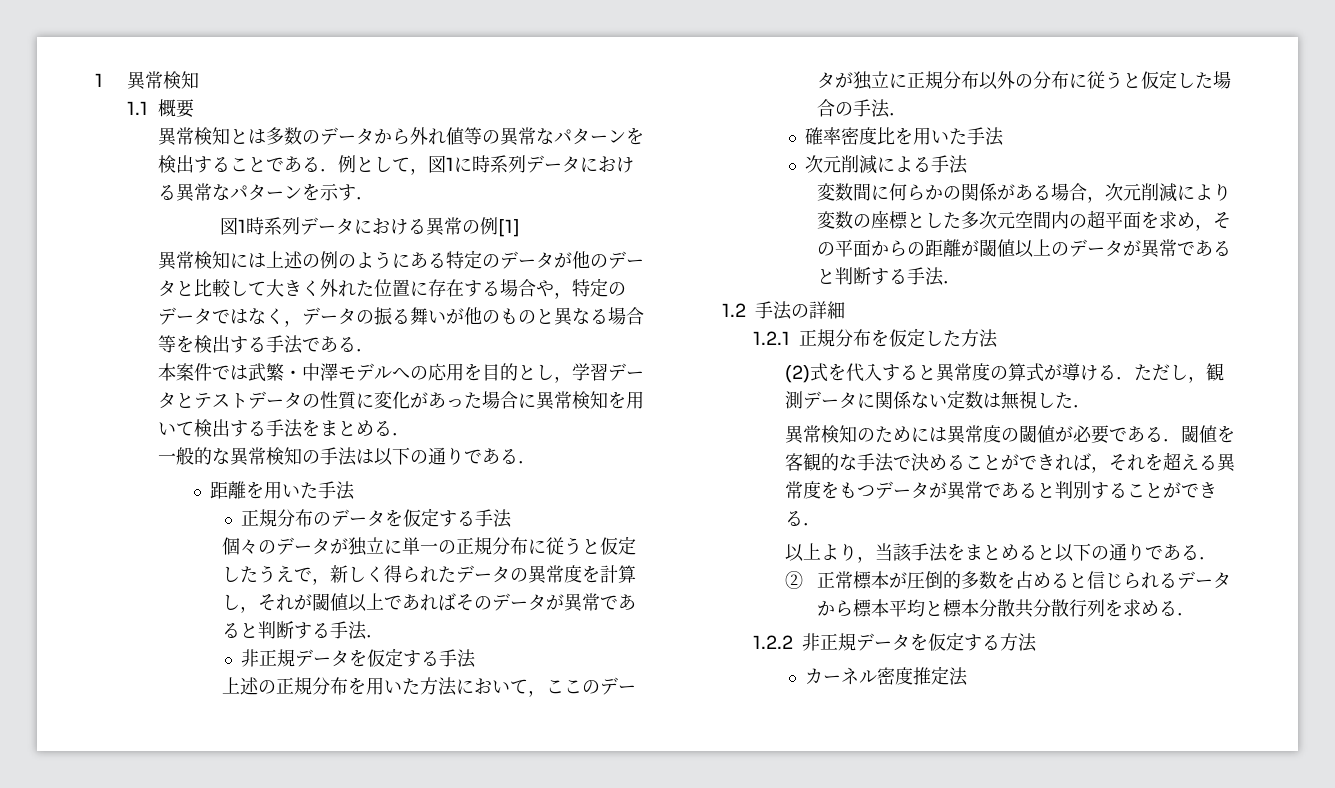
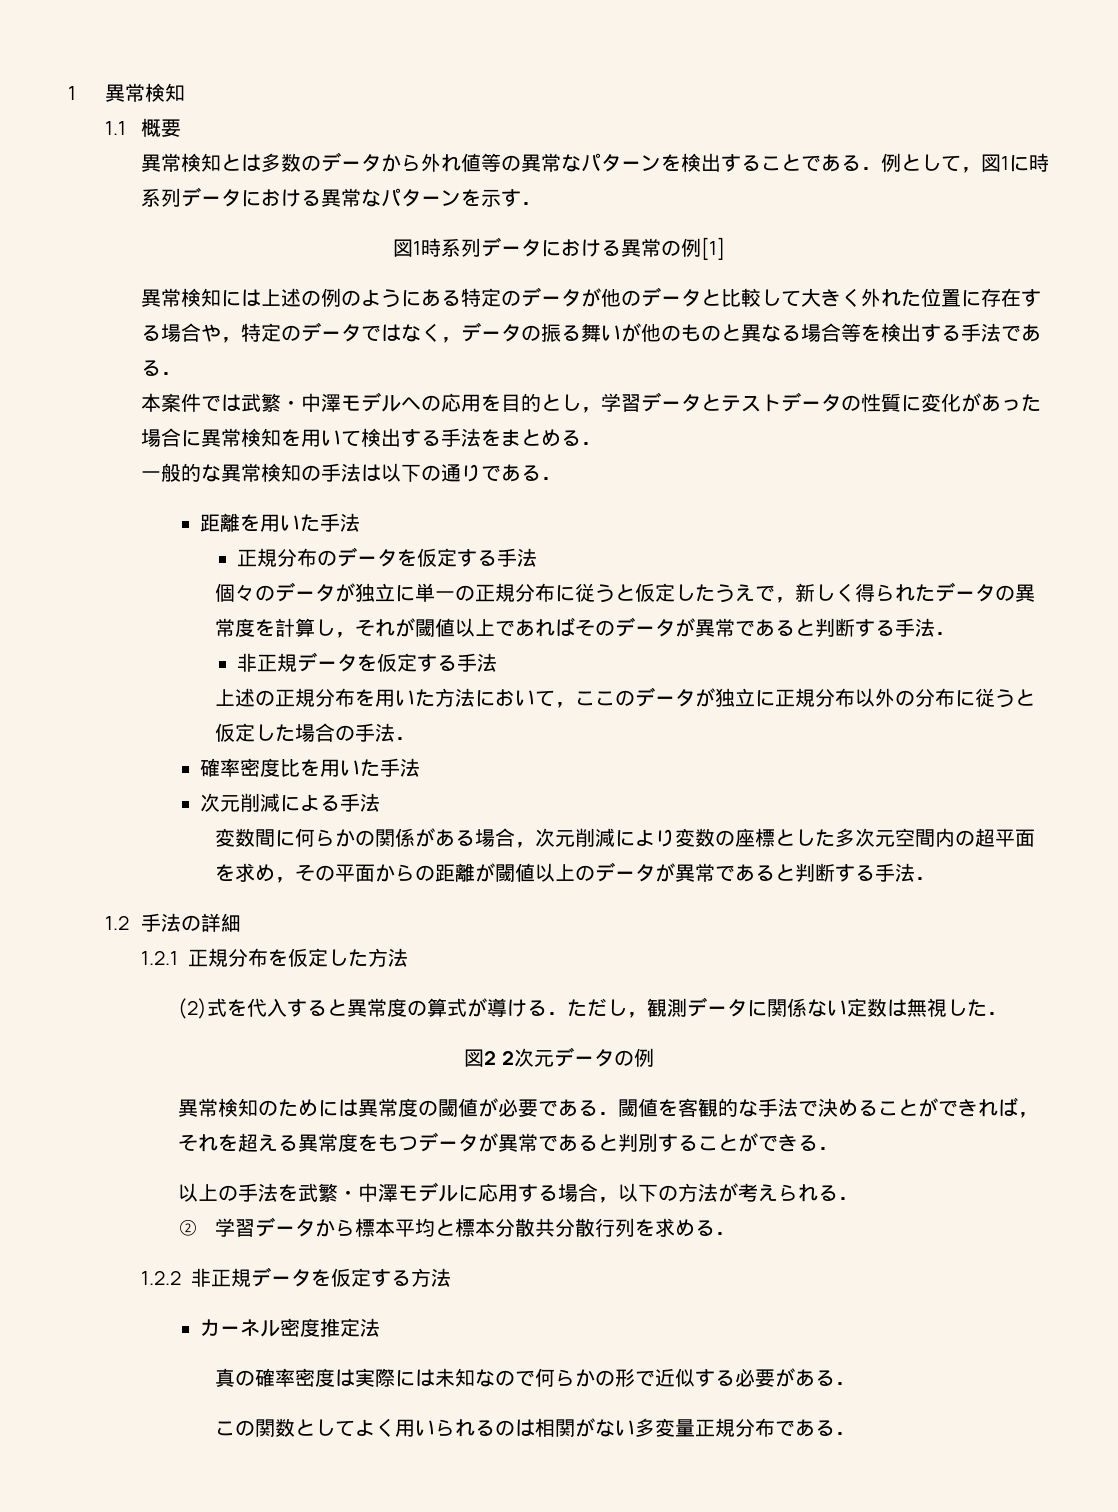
+ 図2 2次元データの例
- 以上より，当該手法をまとめると以下の通りである．
- ②正常標本が圧倒的多数を占めると信じられるデータから標本平均と標本分散共分散行列を求める．
+ 以上の手法を武繁・中澤モデルに応用する場合，以下の方法が考えられる．
+ ②学習データから標本平均と標本分散共分散行列を求める．
+ 真の確率密度は実際には未知なので何らかの形で近似する必要がある．
+ この関数としてよく用いられるのは相関がない多変量正規分布である．

